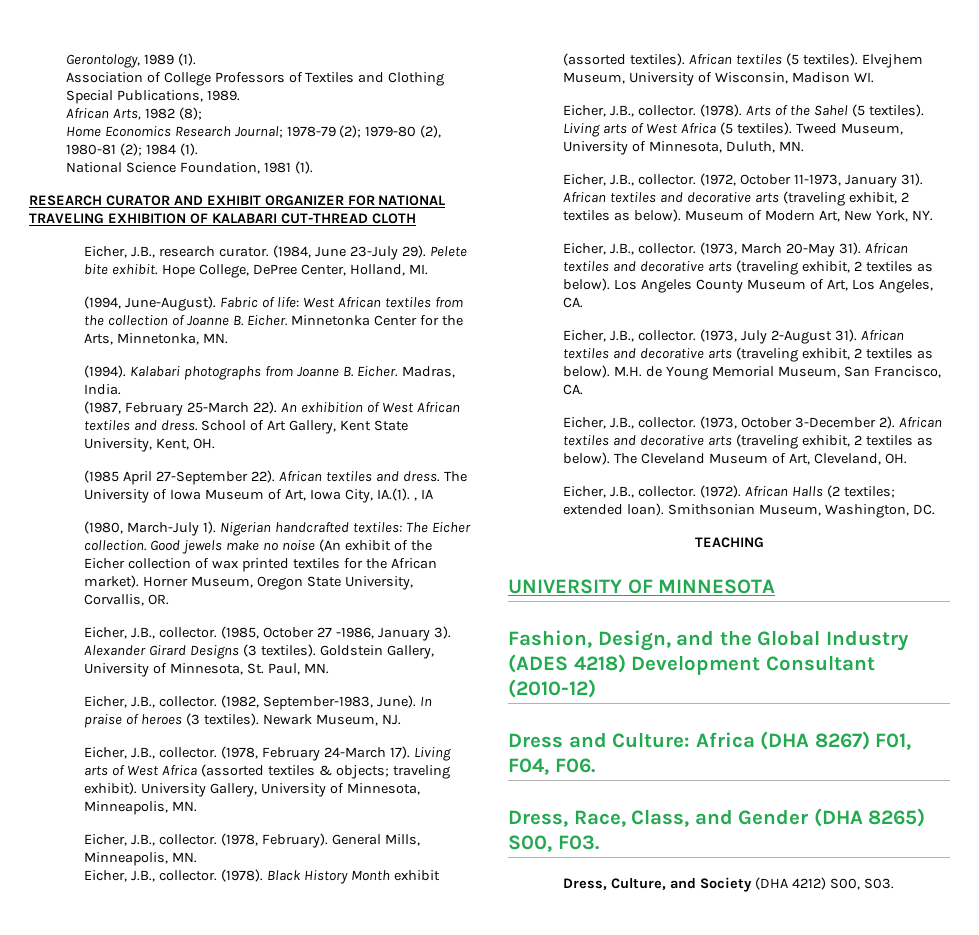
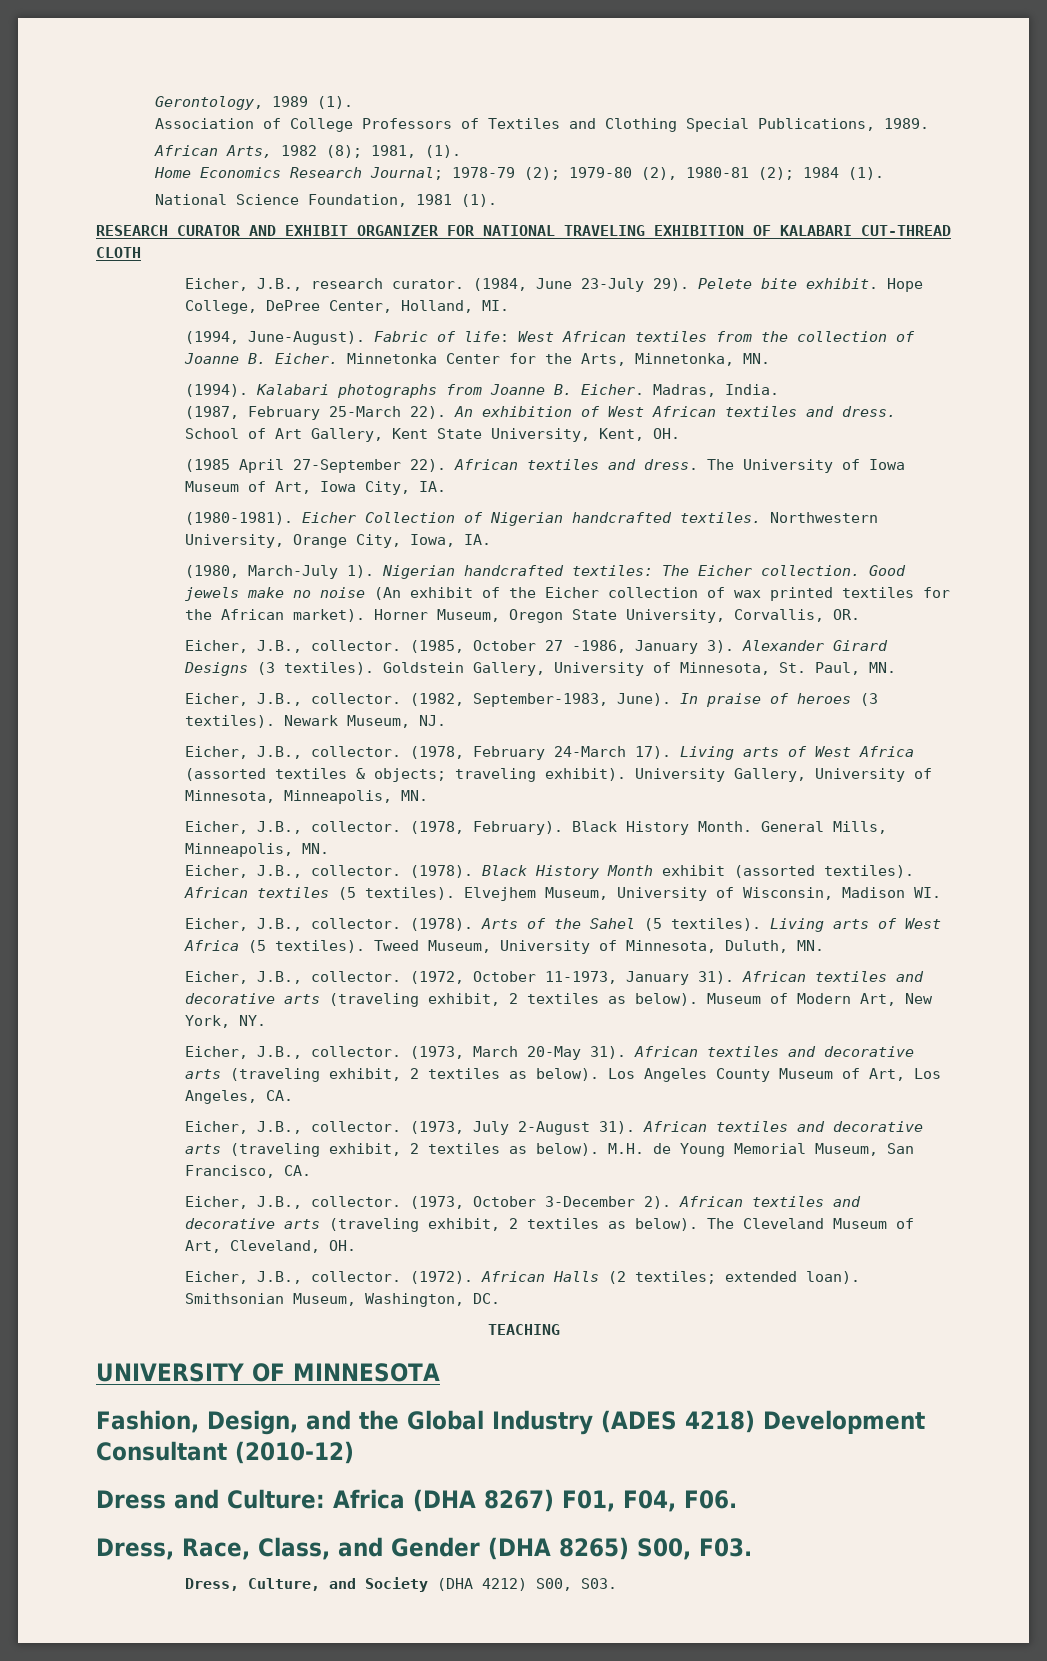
- African Arts, 1982 (8);
+ African Arts, 1982 (8); 1981, (1).
- The University of Iowa Museum of Art, Iowa City, IA.(1). , IA
+ The University of Iowa Museum of Art, Iowa City, IA.
+ (1980-1981). Eicher Collection of Nigerian handcrafted textiles. Northwestern University, Orange City, Iowa, IA.
+ Black History Month.

